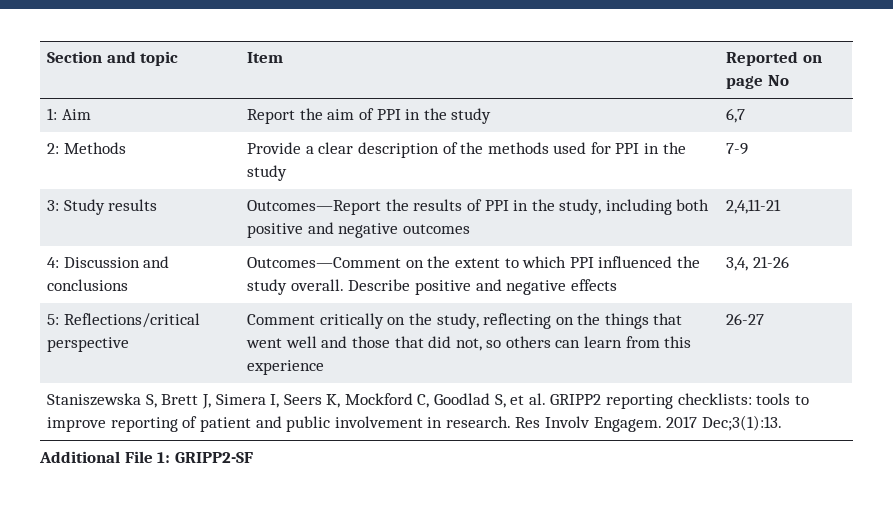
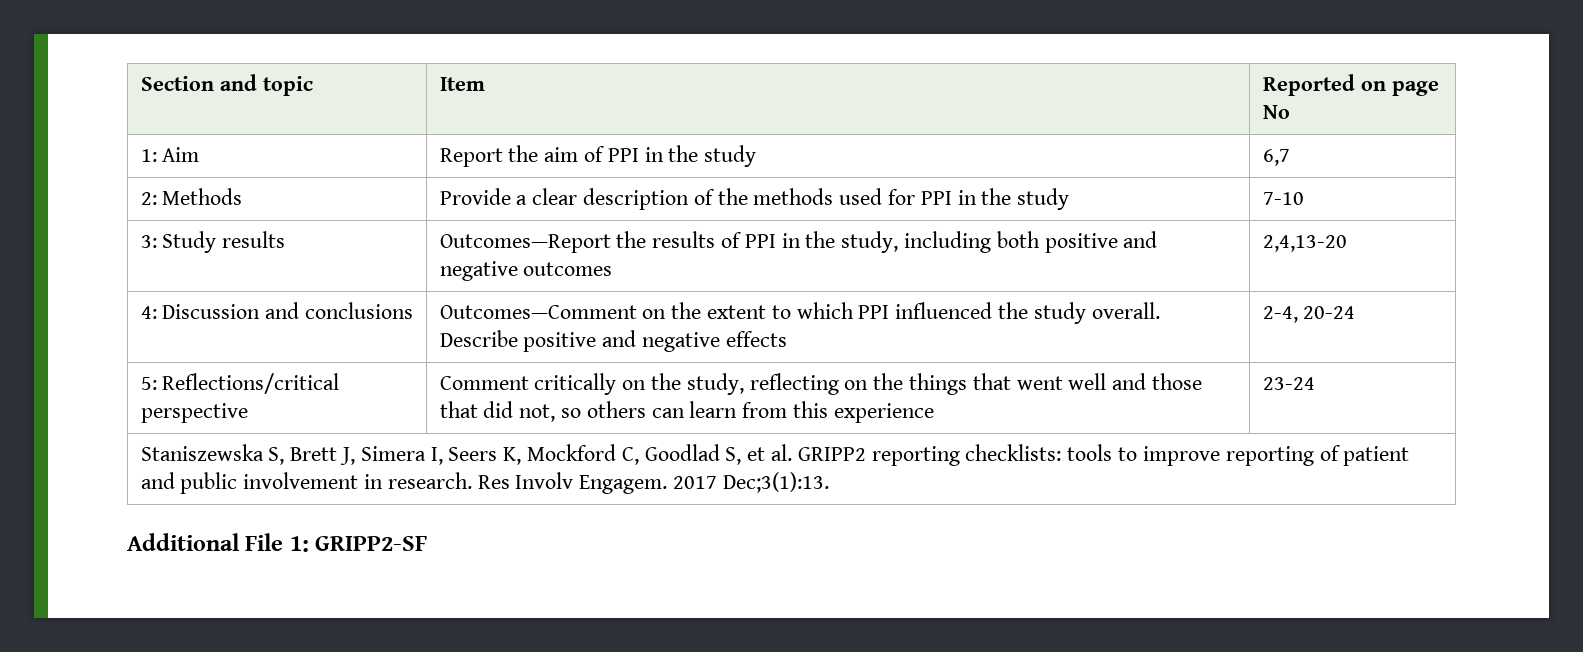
- 2: Methods | Provide a clear description of the methods used for PPI in the study | 7-9
+ 2: Methods | Provide a clear description of the methods used for PPI in the study | 7-10
- 3: Study results | Outcomes—Report the results of PPI in the study, including both positive and negative outcomes | 2,4,11-21
+ 3: Study results | Outcomes—Report the results of PPI in the study, including both positive and negative outcomes | 2,4,13-20
- 4: Discussion and conclusions | Outcomes—Comment on the extent to which PPI influenced the study overall. Describe positive and negative effects | 3,4, 21-26
+ 4: Discussion and conclusions | Outcomes—Comment on the extent to which PPI influenced the study overall. Describe positive and negative effects | 2-4, 20-24
- 5: Reflections/critical perspective | Comment critically on the study, reflecting on the things that went well and those that did not, so others can learn from this experience | 26-27
+ 5: Reflections/critical perspective | Comment critically on the study, reflecting on the things that went well and those that did not, so others can learn from this experience | 23-24

